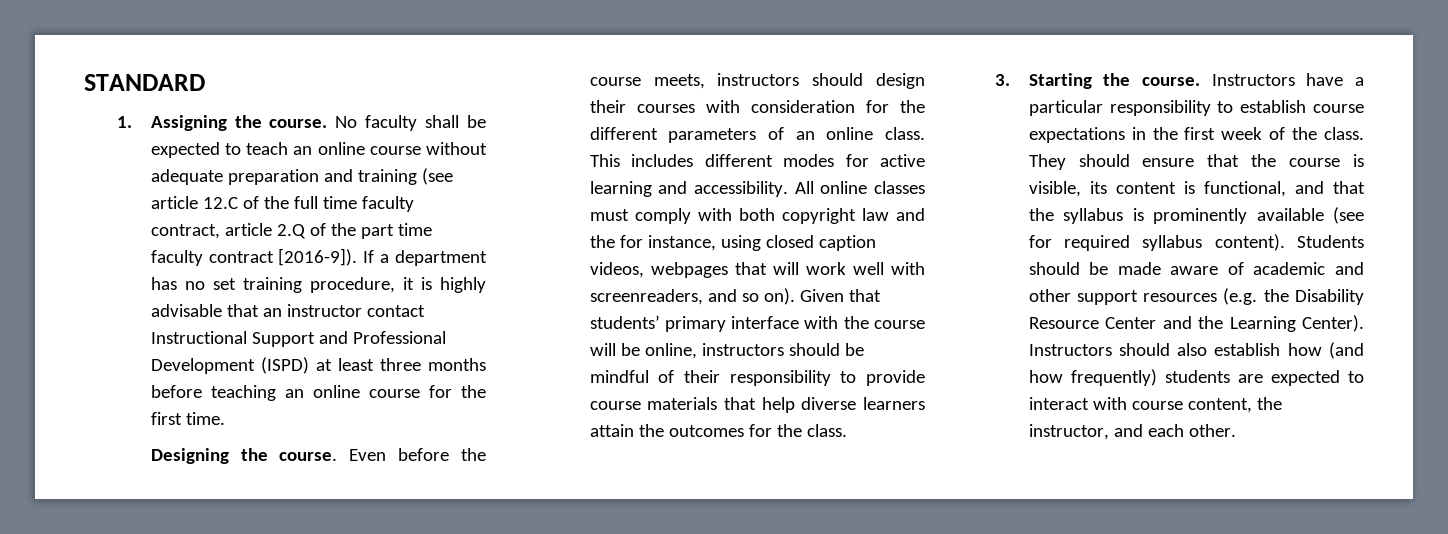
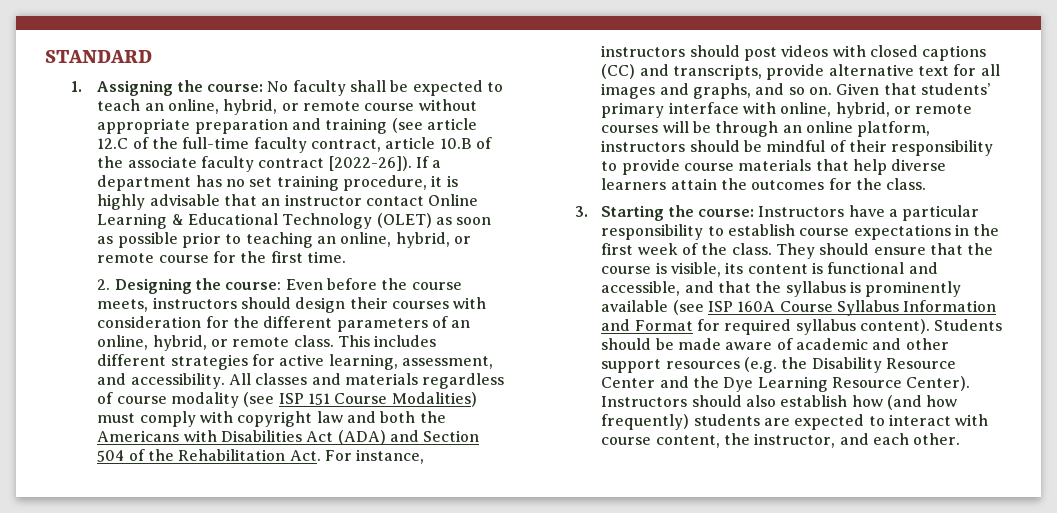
- 1. Assigning the course. No faculty shall be expected to teach an online course without adequate preparation and training (see article 12.C of the full time faculty contract, article 2.Q of the part time faculty contract [2016-9]).
+ 1. Assigning the course: No faculty shall be expected to teach an online, hybrid, or remote course without appropriate preparation and training (see article 12.C of the full-time faculty contract, article 10.B of the associate faculty contract [2022-26]).
- If a department has no set training procedure, it is highly advisable that an instructor contact Instructional Support and Professional Development (ISPD) at least three months before teaching an online course for the first time.
+ If a department has no set training procedure, it is highly advisable that an instructor contact Online Learning & Educational Technology (OLET) as soon as possible prior to teaching an online, hybrid, or remote course for the first time.
- Designing the course. Even before the course meets, instructors should design their courses with consideration for the different parameters of an online class.
+ 2. Designing the course: Even before the course meets, instructors should design their courses with consideration for the different parameters of an online, hybrid, or remote class.
- This includes different modes for active learning and accessibility.
+ This includes different strategies for active learning, assessment, and accessibility.
- All online classes must comply with both copyright law and the for instance, using closed caption videos, webpages that will work well with screenreaders, and so on).
+ All classes and materials regardless of course modality (see ISP 151 Course Modalities) must comply with copyright law and both the Americans with Disabilities Act (ADA) and Section 504 of the Rehabilitation Act. For instance, instructors should post videos with closed captions (CC) and transcripts, provide alternative text for all images and graphs, and so on.
- Given that students’ primary interface with the course will be online, instructors should be mindful of their responsibility to provide course materials that help diverse learners attain the outcomes for the class.
+ Given that students’ primary interface with online, hybrid, or remote courses will be through an online platform, instructors should be mindful of their responsibility to provide course materials that help diverse learners attain the outcomes for the class.
- 3. Starting the course. Instructors have a particular responsibility to establish course expectations in the first week of the class.
+ 3. Starting the course: Instructors have a particular responsibility to establish course expectations in the first week of the class.
- They should ensure that the course is visible, its content is functional, and that the syllabus is prominently available (see for required syllabus content).
+ They should ensure that the course is visible, its content is functional and accessible, and that the syllabus is prominently available (see ISP 160A Course Syllabus Information and Format for required syllabus content).
- Students should be made aware of academic and other support resources (e.g. the Disability Resource Center and the Learning Center).
+ Students should be made aware of academic and other support resources (e.g. the Disability Resource Center and the Dye Learning Resource Center).

